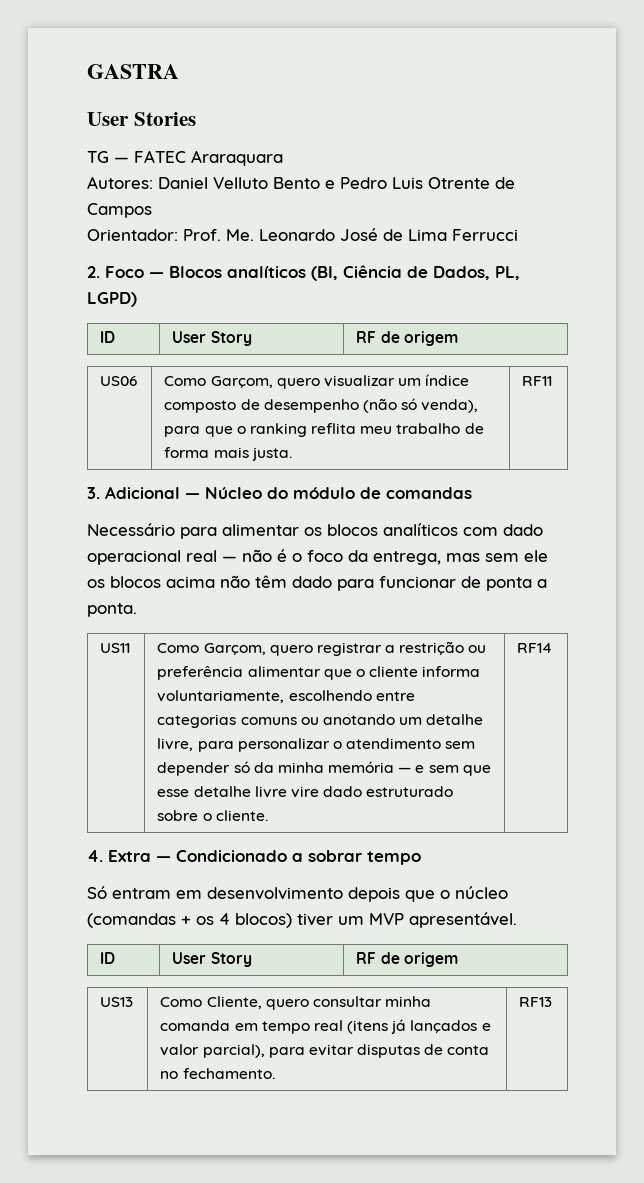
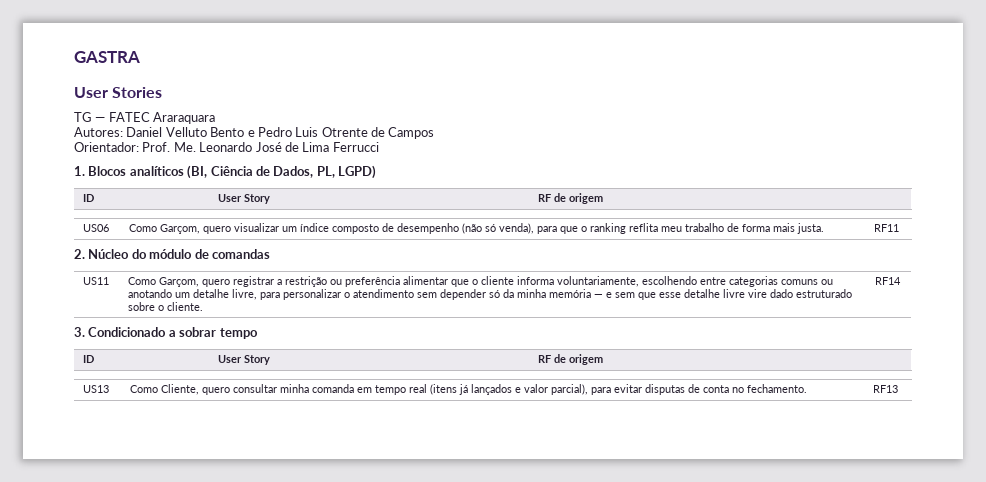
- 2. Foco — Blocos analíticos (BI, Ciência de Dados, PL, LGPD)
+ 1. Blocos analíticos (BI, Ciência de Dados, PL, LGPD)
- 3. Adicional — Núcleo do módulo de comandas
+ 2. Núcleo do módulo de comandas
- Necessário para alimentar os blocos analíticos com dado operacional real — não é o foco da entrega, mas sem ele os blocos acima não têm dado para funcionar de ponta a ponta.
- 4. Extra — Condicionado a sobrar tempo
+ 3. Condicionado a sobrar tempo
- Só entram em desenvolvimento depois que o núcleo (comandas + os 4 blocos) tiver um MVP apresentável.

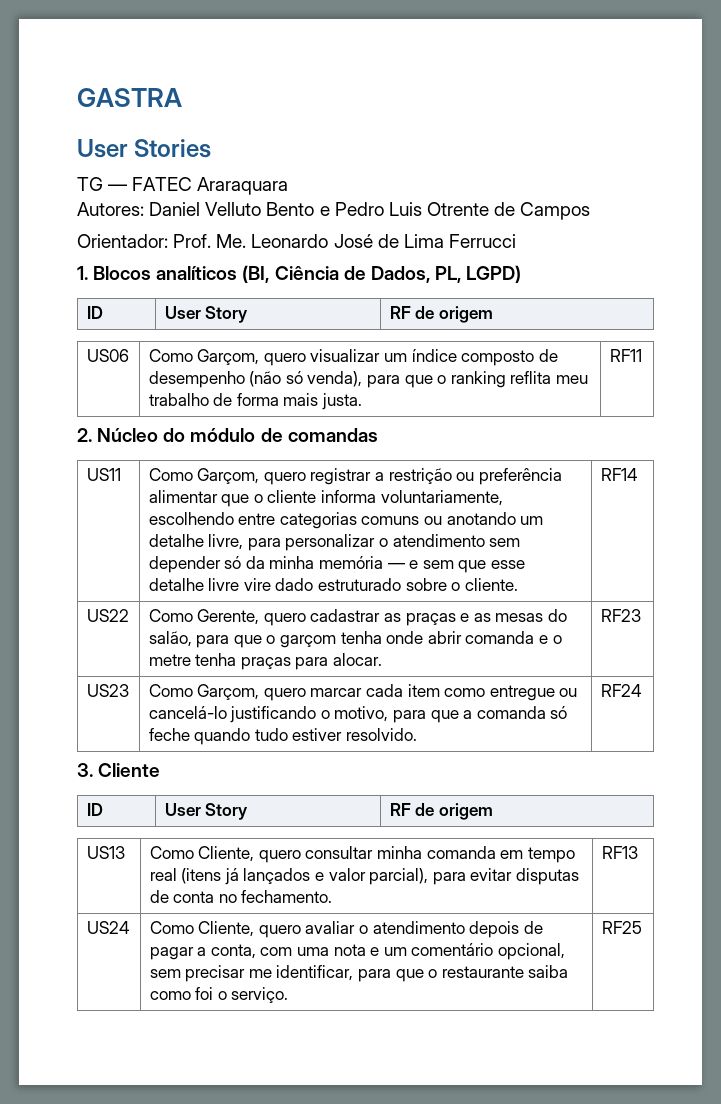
- 3. Condicionado a sobrar tempo
+ US22 | Como Gerente, quero cadastrar as praças e as mesas do salão, para que o garçom tenha onde abrir comanda e o metre tenha praças para alocar. | RF23
+ US23 | Como Garçom, quero marcar cada item como entregue ou cancelá-lo justificando o motivo, para que a comanda só feche quando tudo estiver resolvido. | RF24
+ 3. Cliente
+ US24 | Como Cliente, quero avaliar o atendimento depois de pagar a conta, com uma nota e um comentário opcional, sem precisar me identificar, para que o restaurante saiba como foi o serviço. | RF25

